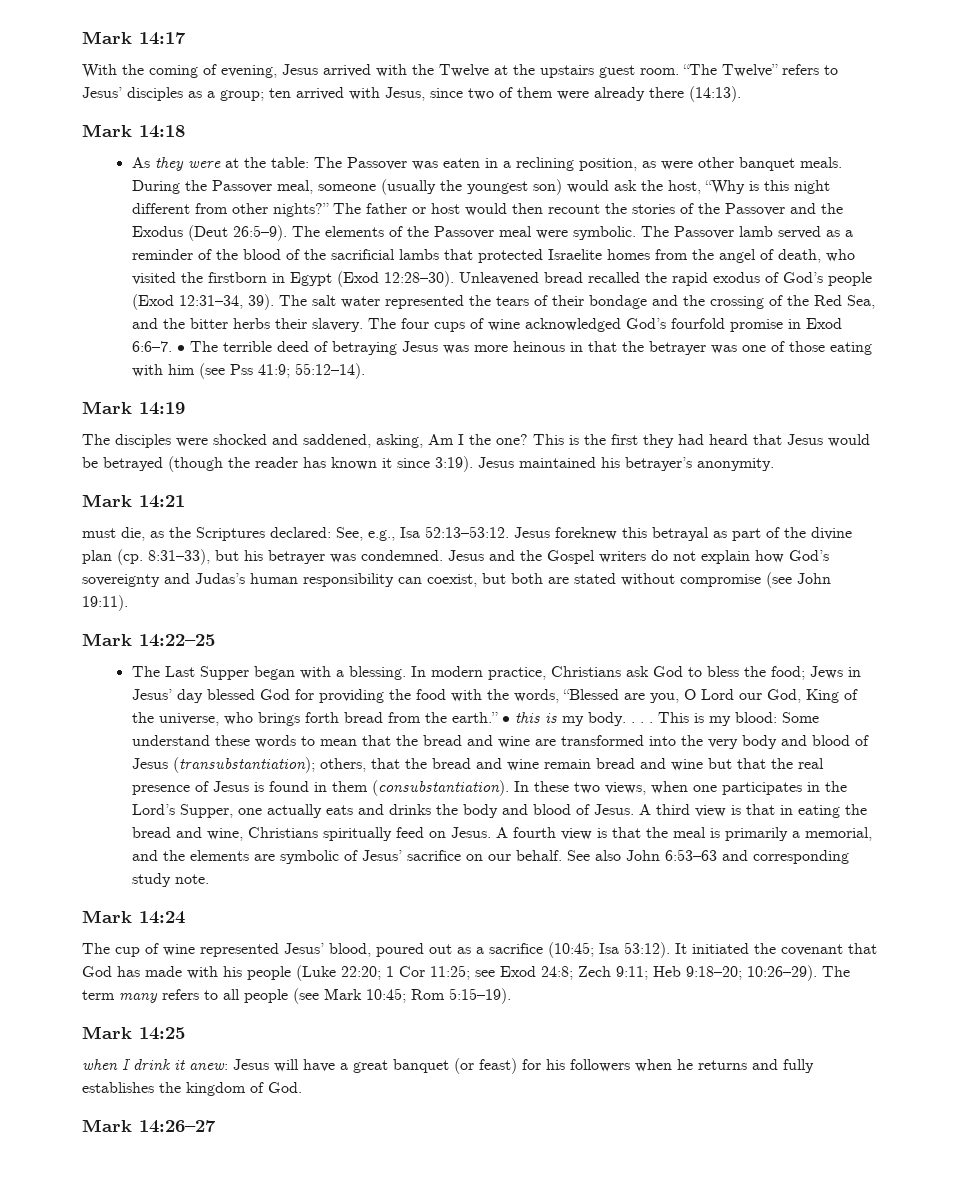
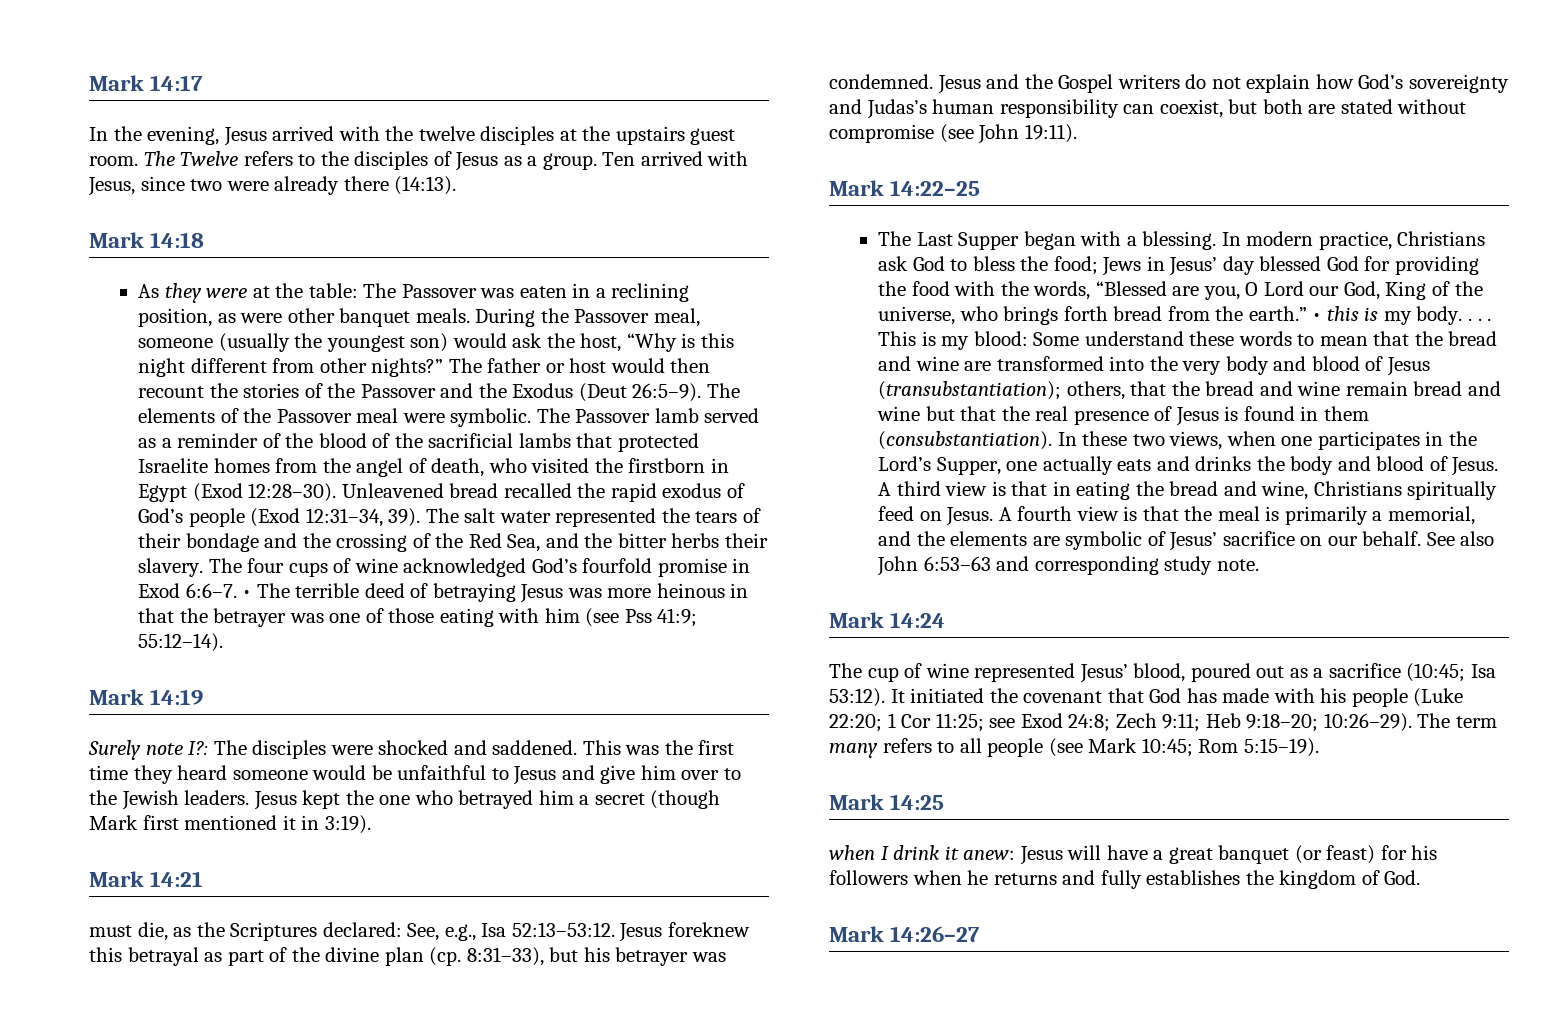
- With the coming of evening, Jesus arrived with the Twelve at the upstairs guest room.
+ In the evening, Jesus arrived with the twelve disciples at the upstairs guest room.
- “The Twelve” refers to Jesus’ disciples as a group; ten arrived with Jesus, since two of them were already there (14:13).
+ The Twelve refers to the disciples of Jesus as a group. Ten arrived with Jesus, since two were already there (14:13).
- The disciples were shocked and saddened, asking, Am I the one? This is the first they had heard that Jesus would be betrayed (though the reader has known it since 3:19). Jesus maintained his betrayer’s anonymity.
+ Surely note I?: The disciples were shocked and saddened. This was the first time they heard someone would be unfaithful to Jesus and give him over to the Jewish leaders. Jesus kept the one who betrayed him a secret (though Mark first mentioned it in 3:19).

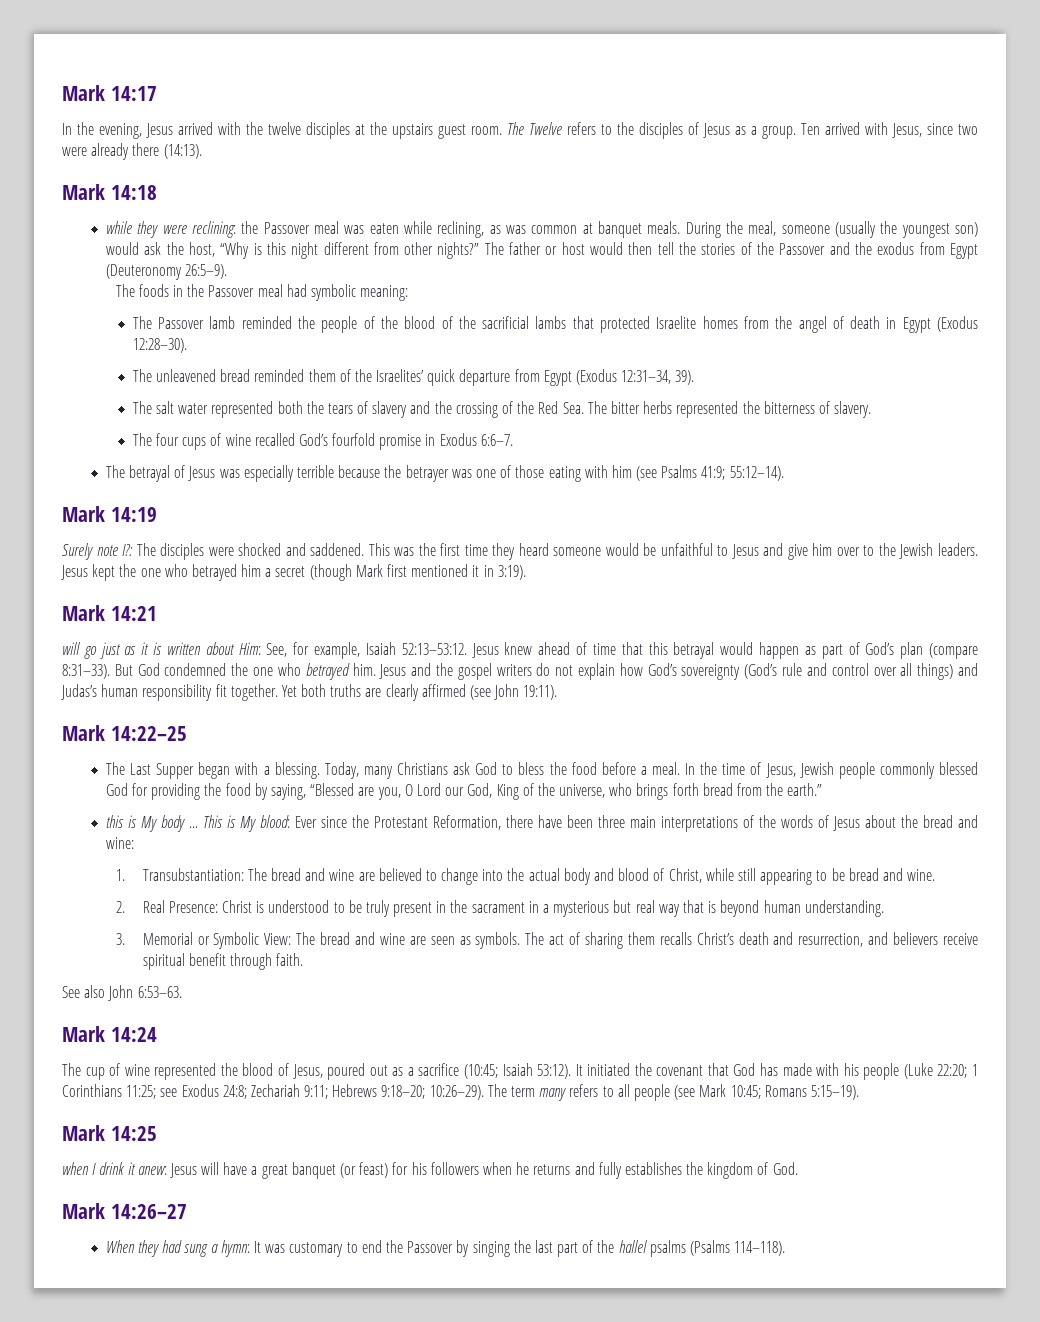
- As they were at the table: The Passover was eaten in a reclining position, as were other banquet meals.
+ while they were reclining: the Passover meal was eaten while reclining, as was common at banquet meals.
- During the Passover meal, someone (usually the youngest son) would ask the host, “Why is this night different from other nights?”
+ During the meal, someone (usually the youngest son) would ask the host, “Why is this night different from other nights?”
- The father or host would then recount the stories of the Passover and the Exodus (Deut 26:5–9). The elements of the Passover meal were symbolic. The Passover lamb served as a reminder of the blood of the sacrificial lambs that protected Israelite homes from the angel of death, who visited the firstborn in Egypt (Exod 12:28–30). Unleavened bread recalled the rapid exodus of God’s people (Exod 12:31–34, 39). The salt water represented the tears of their bondage and the crossing of the Red Sea, and the bitter herbs their slavery. The four cups of wine acknowledged God’s fourfold promise in Exod 6:6–7. • The terrible deed of betraying Jesus was more heinous in that the betrayer was one of those eating with him (see Pss 41:9;
+ The father or host would then tell the stories of the Passover and the exodus from Egypt (Deuteronomy 26:5–9).
+ The foods in the Passover meal had symbolic meaning:
+ The Passover lamb reminded the people of the blood of the sacrificial lambs that protected Israelite homes from the angel of death in Egypt (Exodus 12:28–30).
+ The unleavened bread reminded them of the Israelites’ quick departure from Egypt (Exodus 12:31–34, 39).
+ The salt water represented both the tears of slavery and the crossing of the Red Sea. The bitter herbs represented the bitterness of slavery.
+ The four cups of wine recalled God’s fourfold promise in Exodus 6:6–7.
+ The betrayal of Jesus was especially terrible because the betrayer was one of those eating with him (see Psalms 41:9;
- must die, as the Scriptures declared: See, e.g., Isa 52:13–53:12. Jesus foreknew this betrayal as part of the divine plan (cp. 8:31–33), but his betrayer was condemned.
+ will go just as it is written about Him: See, for example, Isaiah 52:13–53:12. Jesus knew ahead of time that this betrayal would happen as part of God’s plan (compare 8:31–33). But God condemned the one who betrayed him.
- Jesus and the Gospel writers do not explain how God’s sovereignty and Judas’s human responsibility can coexist, but both are stated without compromise (see John 19:11).
+ Jesus and the gospel writers do not explain how God’s sovereignty (God’s rule and control over all things) and Judas’s human responsibility fit together. Yet both truths are clearly affirmed (see John 19:11).
- In modern practice, Christians ask God to bless the food; Jews in Jesus’ day blessed God for providing the food with the words, “Blessed are you, O Lord our God, King of the universe, who brings forth bread from the earth.” • this is my body. . . . This is my blood: Some understand these words to mean that the bread and wine are transformed into the very body and blood of Jesus (transubstantiation); others, that the bread and wine remain bread and wine but that the real presence of Jesus is found in them (consubstantiation). In these two views, when one participates in the Lord’s Supper, one actually eats and drinks the body and blood of Jesus. A third view is that in eating the bread and wine, Christians spiritually feed on Jesus. A fourth view is that the meal is primarily a memorial, and the elements are symbolic of Jesus’ sacrifice on our behalf. See also John 6:53–63 and corresponding study note.
+ Today, many Christians ask God to bless the food before a meal. In the time of Jesus, Jewish people commonly blessed God for providing the food by saying, “Blessed are you, O Lord our God, King of the universe, who brings forth bread from the earth.”
+ this is My body … This is My blood: Ever since the Protestant Reformation, there have been three main interpretations of the words of Jesus about the bread and wine:
+ 1. Transubstantiation: The bread and wine are believed to change into the actual body and blood of Christ, while still appearing to be bread and wine.
+ 2. Real Presence: Christ is understood to be truly present in the sacrament in a mysterious but real way that is beyond human understanding.
+ 3. Memorial or Symbolic View: The bread and wine are seen as symbols. The act of sharing them recalls Christ’s death and resurrection, and believers receive spiritual benefit through faith.
+ See also John 6:53–63.
- The cup of wine represented Jesus’ blood, poured out as a sacrifice (10:45; Isa 53:12).
+ The cup of wine represented the blood of Jesus, poured out as a sacrifice (10:45; Isaiah 53:12).
- It initiated the covenant that God has made with his people (Luke 22:20; 1 Cor 11:25; see Exod 24:8; Zech 9:11; Heb 9:18–20; 10:26–29).
+ It initiated the covenant that God has made with his people (Luke 22:20; 1 Corinthians 11:25; see Exodus 24:8; Zechariah 9:11; Hebrews 9:18–20; 10:26–29).
- The term many refers to all people (see Mark 10:45; Rom 5:15–19).
+ The term many refers to all people (see Mark 10:45; Romans 5:15–19).
+ When they had sung a hymn: It was customary to end the Passover by singing the last part of the hallel psalms (Psalms 114–118).

